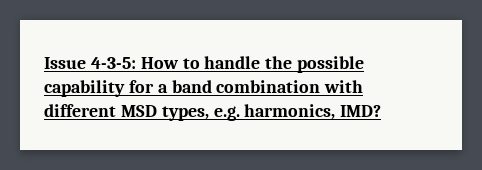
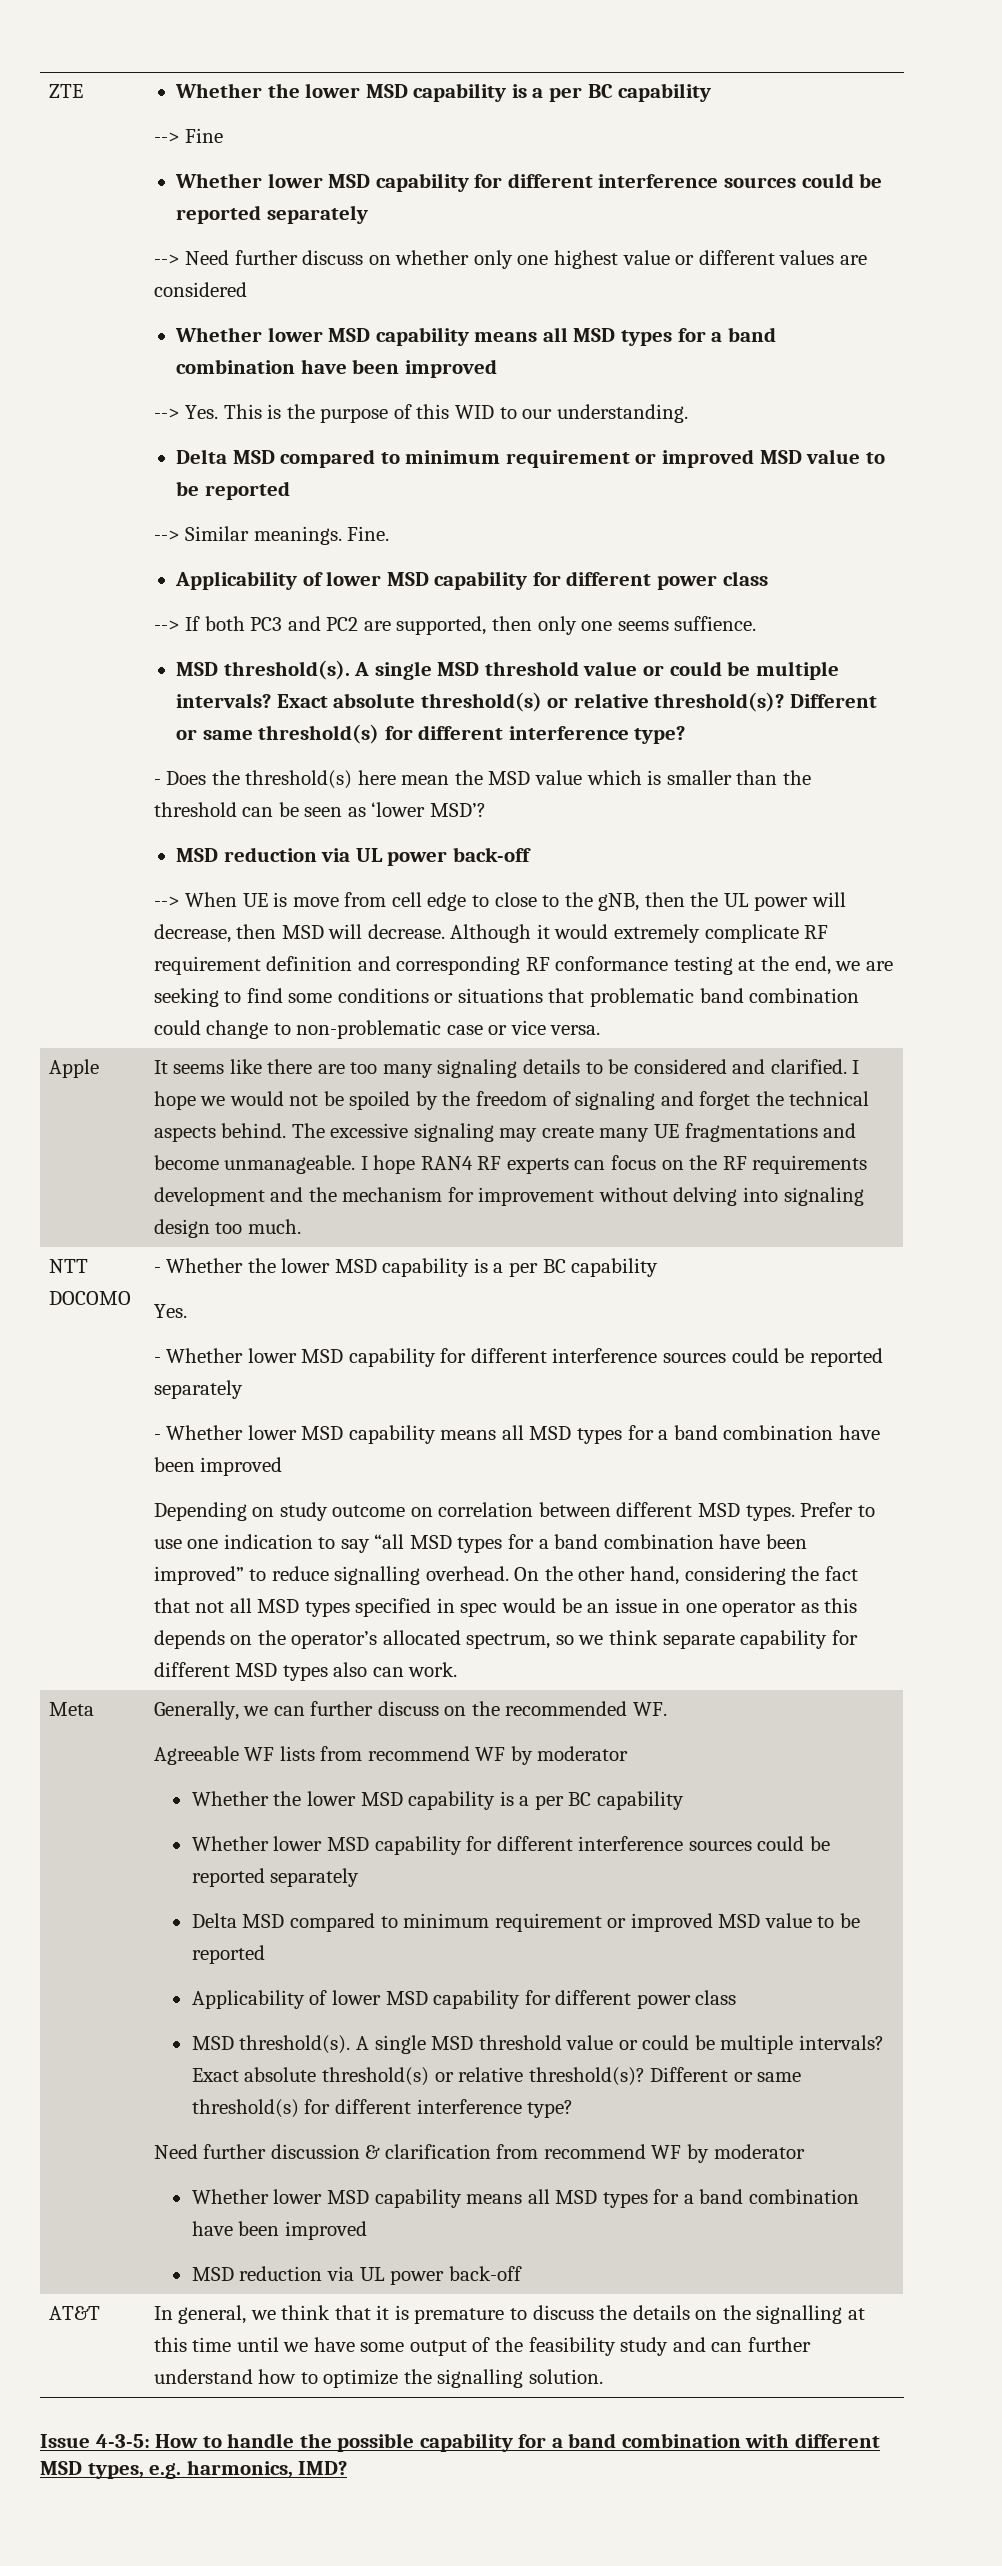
+ ZTE | Whether the lower MSD capability is a per BC capability
+ --> Fine
+ Whether lower MSD capability for different interference sources could be reported separately
+ --> Need further discuss on whether only one highest value or different values are considered
+ Whether lower MSD capability means all MSD types for a band combination have been improved
+ --> Yes. This is the purpose of this WID to our understanding.
+ Delta MSD compared to minimum requirement or improved MSD value to be reported
+ --> Similar meanings. Fine.
+ Applicability of lower MSD capability for different power class
+ --> If both PC3 and PC2 are supported, then only one seems suffience.
+ MSD threshold(s). A single MSD threshold value or could be multiple intervals? Exact absolute threshold(s) or relative threshold(s)? Different or same threshold(s) for different interference type?
+ - Does the threshold(s) here mean the MSD value which is smaller than the threshold can be seen as ‘lower MSD’?
+ MSD reduction via UL power back-off
+ --> When UE is move from cell edge to close to the gNB, then the UL power will decrease, then MSD will decrease. Although it would extremely complicate RF requirement definition and corresponding RF conformance testing at the end, we are seeking to find some conditions or situations that problematic band combination could change to non-problematic case or vice versa.
+ Apple | It seems like there are too many signaling details to be considered and clarified. I hope we would not be spoiled by the freedom of signaling and forget the technical aspects behind. The excessive signaling may create many UE fragmentations and become unmanageable. I hope RAN4 RF experts can focus on the RF requirements development and the mechanism for improvement without delving into signaling design too much.
+ NTT DOCOMO | - Whether the lower MSD capability is a per BC capability
+ Yes.
+ - Whether lower MSD capability for different interference sources could be reported separately
+ - Whether lower MSD capability means all MSD types for a band combination have been improved
+ Depending on study outcome on correlation between different MSD types. Prefer to use one indication to say “all MSD types for a band combination have been improved” to reduce signalling overhead. On the other hand, considering the fact that not all MSD types specified in spec would be an issue in one operator as this depends on the operator’s allocated spectrum, so we think separate capability for different MSD types also can work.
+ Meta | Generally, we can further discuss on the recommended WF.
+ Agreeable WF lists from recommend WF by moderator
+ Whether the lower MSD capability is a per BC capability
+ Whether lower MSD capability for different interference sources could be reported separately
+ Delta MSD compared to minimum requirement or improved MSD value to be reported
+ Applicability of lower MSD capability for different power class
+ MSD threshold(s). A single MSD threshold value or could be multiple intervals? Exact absolute threshold(s) or relative threshold(s)? Different or same threshold(s) for different interference type?
+ Need further discussion & clarification from recommend WF by moderator
+ Whether lower MSD capability means all MSD types for a band combination have been improved
+ MSD reduction via UL power back-off
+ AT&T | In general, we think that it is premature to discuss the details on the signalling at this time until we have some output of the feasibility study and can further understand how to optimize the signalling solution.

